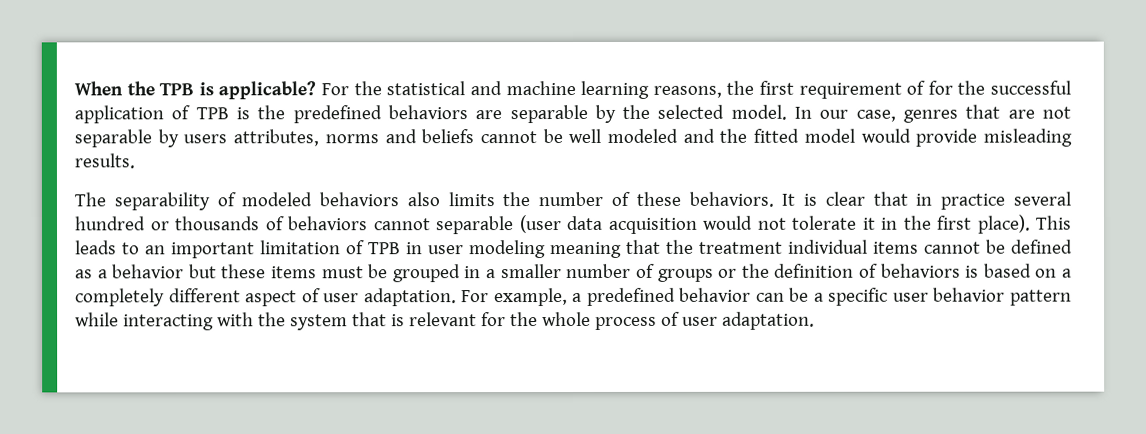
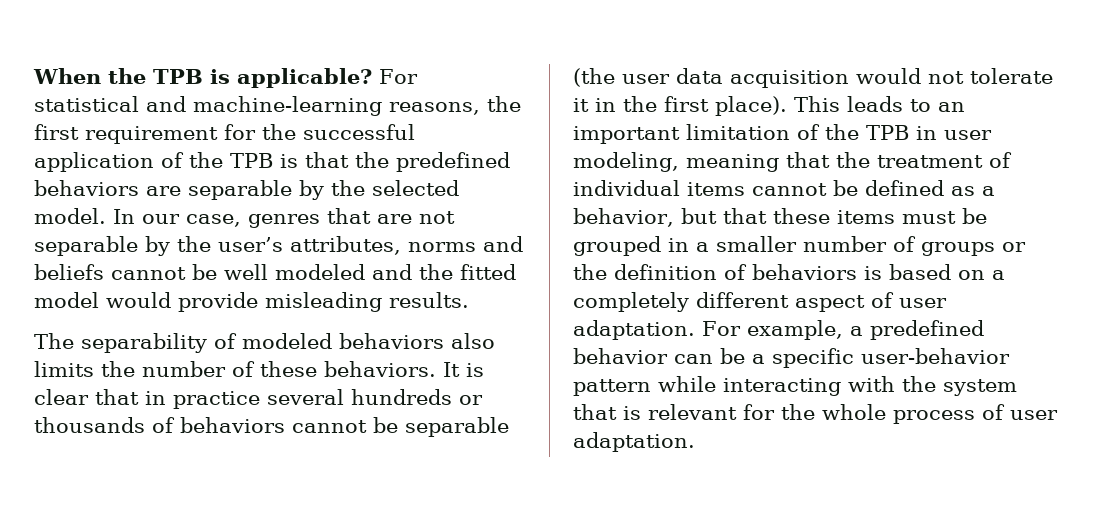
- For the statistical and machine learning reasons, the first requirement of for the successful application of TPB is the predefined behaviors are separable by the selected model.
+ For statistical and machine-learning reasons, the first requirement for the successful application of the TPB is that the predefined behaviors are separable by the selected model.
- In our case, genres that are not separable by users attributes, norms and beliefs cannot be well modeled and the fitted model would provide misleading results.
+ In our case, genres that are not separable by the user’s attributes, norms and beliefs cannot be well modeled and the fitted model would provide misleading results.
- It is clear that in practice several hundred or thousands of behaviors cannot separable (user data acquisition would not tolerate it in the first place).
+ It is clear that in practice several hundreds or thousands of behaviors cannot be separable (the user data acquisition would not tolerate it in the first place).
- This leads to an important limitation of TPB in user modeling meaning that the treatment individual items cannot be defined as a behavior but these items must be grouped in a smaller number of groups or the definition of behaviors is based on a completely different aspect of user adaptation.
+ This leads to an important limitation of the TPB in user modeling, meaning that the treatment of individual items cannot be defined as a behavior, but that these items must be grouped in a smaller number of groups or the definition of behaviors is based on a completely different aspect of user adaptation.
- For example, a predefined behavior can be a specific user behavior pattern while interacting with the system that is relevant for the whole process of user adaptation.
+ For example, a predefined behavior can be a specific user-behavior pattern while interacting with the system that is relevant for the whole process of user adaptation.

